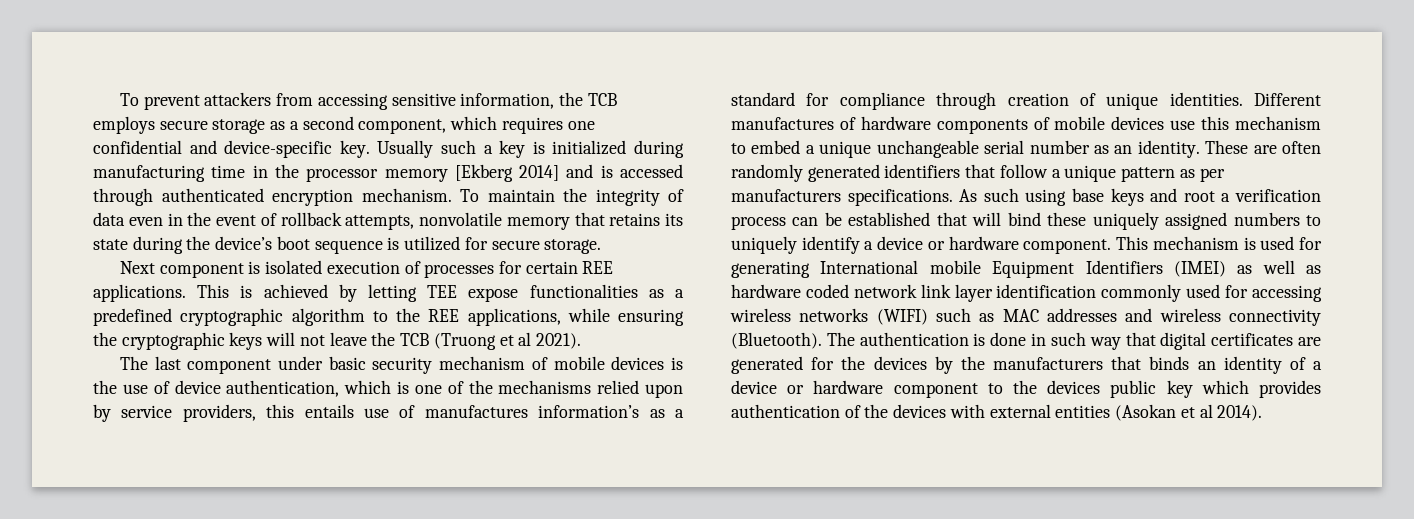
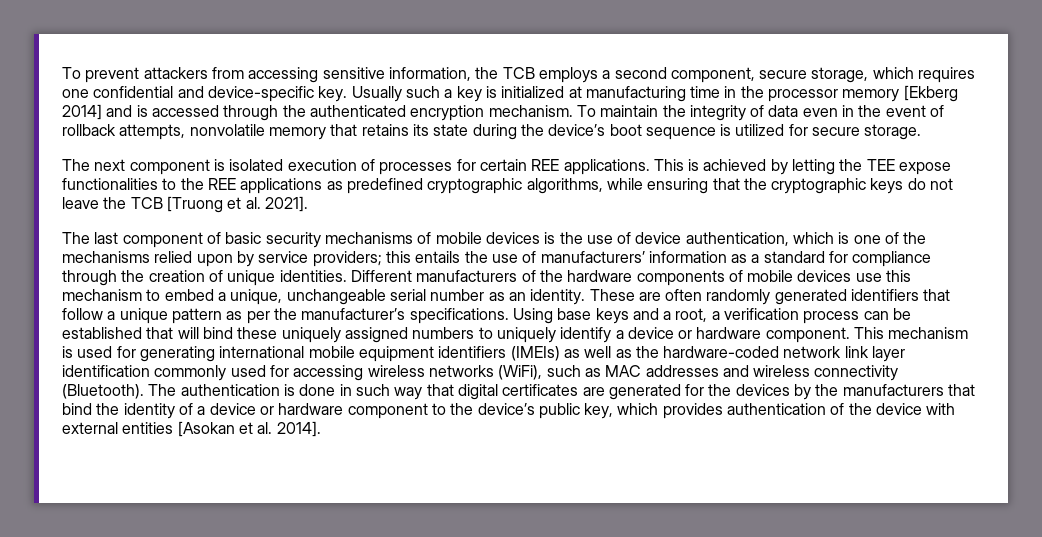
- To prevent attackers from accessing sensitive information, the TCB employs secure storage as a second component, which requires one confidential and device-specific key.
+ To prevent attackers from accessing sensitive information, the TCB employs a second component, secure storage, which requires one confidential and device-specific key.
- Usually such a key is initialized during manufacturing time in the processor memory [Ekberg 2014] and is accessed through authenticated encryption mechanism.
+ Usually such a key is initialized at manufacturing time in the processor memory [Ekberg 2014] and is accessed through the authenticated encryption mechanism.
- Next component is isolated execution of processes for certain REE applications.
+ The next component is isolated execution of processes for certain REE applications.
- This is achieved by letting TEE expose functionalities as a predefined cryptographic algorithm to the REE applications, while ensuring the cryptographic keys will not leave the TCB (Truong et al 2021).
+ This is achieved by letting the TEE expose functionalities to the REE applications as predefined cryptographic algorithms, while ensuring that the cryptographic keys do not leave the TCB [Truong et al. 2021].
- The last component under basic security mechanism of mobile devices is the use of device authentication, which is one of the mechanisms relied upon by service providers, this entails use of manufactures information’s as a standard for compliance through creation of unique identities.
+ The last component of basic security mechanisms of mobile devices is the use of device authentication, which is one of the mechanisms relied upon by service providers; this entails the use of manufacturers’ information as a standard for compliance through the creation of unique identities.
- Different manufactures of hardware components of mobile devices use this mechanism to embed a unique unchangeable serial number as an identity.
+ Different manufacturers of the hardware components of mobile devices use this mechanism to embed a unique, unchangeable serial number as an identity.
- These are often randomly generated identifiers that follow a unique pattern as per manufacturers specifications. As such using base keys and root a verification process can be established that will bind these uniquely assigned numbers to uniquely identify a device or hardware component.
+ These are often randomly generated identifiers that follow a unique pattern as per the manufacturer’s specifications. Using base keys and a root, a verification process can be established that will bind these uniquely assigned numbers to uniquely identify a device or hardware component.
- This mechanism is used for generating International mobile Equipment Identifiers (IMEI) as well as hardware coded network link layer identification commonly used for accessing wireless networks (WIFI) such as MAC addresses and wireless connectivity (Bluetooth).
+ This mechanism is used for generating international mobile equipment identifiers (IMEIs) as well as the hardware-coded network link layer identification commonly used for accessing wireless networks (WiFi), such as MAC addresses and wireless connectivity (Bluetooth).
- The authentication is done in such way that digital certificates are generated for the devices by the manufacturers that binds an identity of a device or hardware component to the devices public key which provides authentication of the devices with external entities (Asokan et al 2014).
+ The authentication is done in such way that digital certificates are generated for the devices by the manufacturers that bind the identity of a device or hardware component to the device’s public key, which provides authentication of the device with external entities [Asokan et al. 2014].

